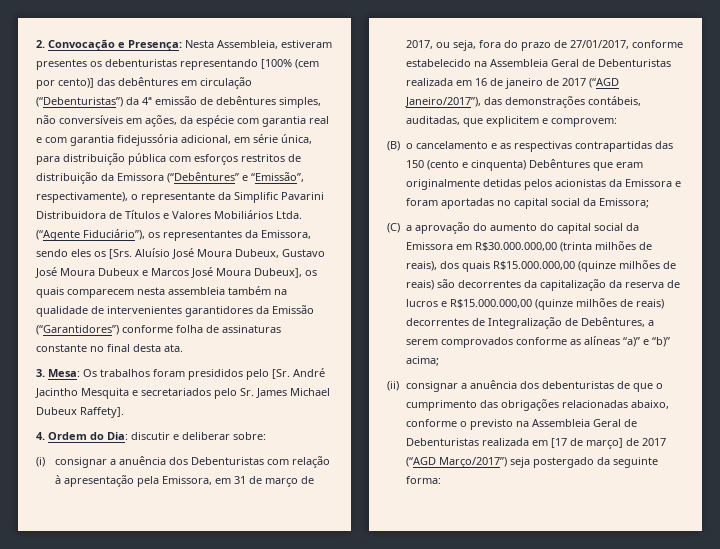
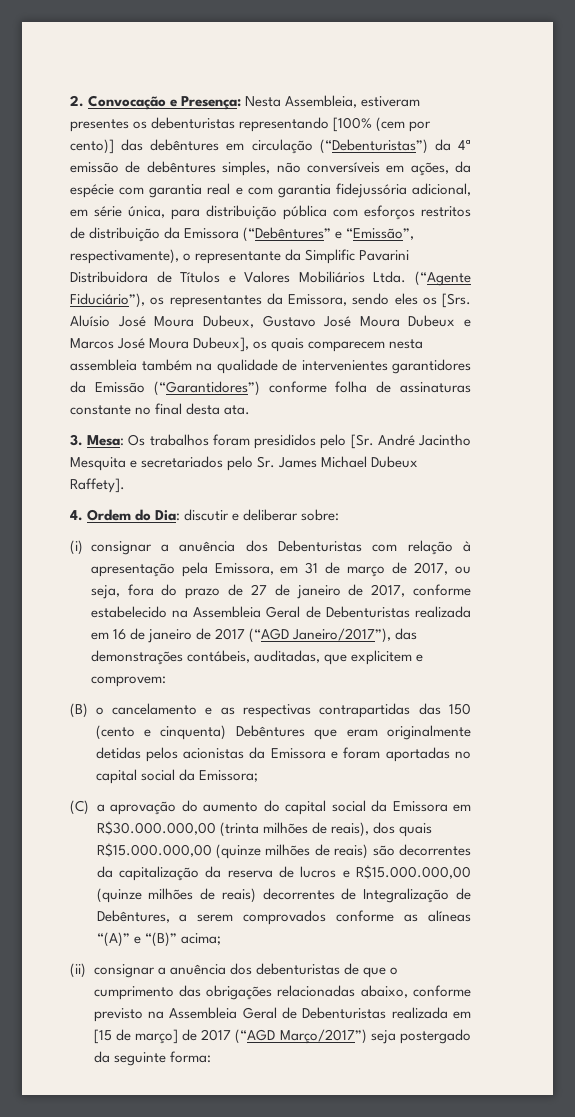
- (i) consignar a anuência dos Debenturistas com relação à apresentação pela Emissora, em 31 de março de 2017, ou seja, fora do prazo de 27/01/2017, conforme estabelecido na Assembleia Geral de Debenturistas realizada em 16 de janeiro de 2017 (“AGD Janeiro/2017”), das demonstrações contábeis, auditadas, que explicitem e comprovem:
+ (i) consignar a anuência dos Debenturistas com relação à apresentação pela Emissora, em 31 de março de 2017, ou seja, fora do prazo de 27 de janeiro de 2017, conforme estabelecido na Assembleia Geral de Debenturistas realizada em 16 de janeiro de 2017 (“AGD Janeiro/2017”), das demonstrações contábeis, auditadas, que explicitem e comprovem:
- (C) a aprovação do aumento do capital social da Emissora em R$30.000.000,00 (trinta milhões de reais), dos quais R$15.000.000,00 (quinze milhões de reais) são decorrentes da capitalização da reserva de lucros e R$15.000.000,00 (quinze milhões de reais) decorrentes de Integralização de Debêntures, a serem comprovados conforme as alíneas “a)” e “b)” acima;
+ (C) a aprovação do aumento do capital social da Emissora em R$30.000.000,00 (trinta milhões de reais), dos quais R$15.000.000,00 (quinze milhões de reais) são decorrentes da capitalização da reserva de lucros e R$15.000.000,00 (quinze milhões de reais) decorrentes de Integralização de Debêntures, a serem comprovados conforme as alíneas “(A)” e “(B)” acima;
- (ii) consignar a anuência dos debenturistas de que o cumprimento das obrigações relacionadas abaixo, conforme o previsto na Assembleia Geral de Debenturistas realizada em [17 de março] de 2017 (“AGD Março/2017”) seja postergado da seguinte forma:
+ (ii) consignar a anuência dos debenturistas de que o cumprimento das obrigações relacionadas abaixo, conforme previsto na Assembleia Geral de Debenturistas realizada em [15 de março] de 2017 (“AGD Março/2017”) seja postergado da seguinte forma:

